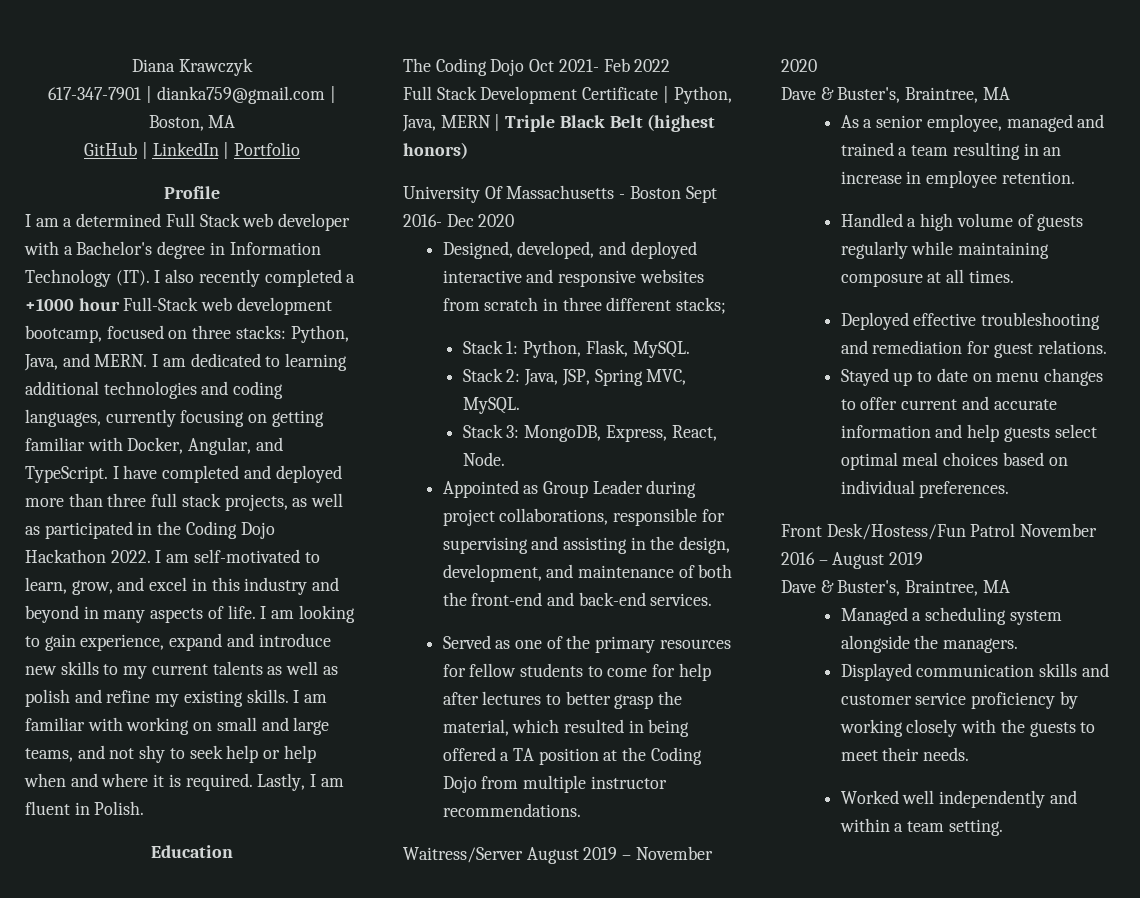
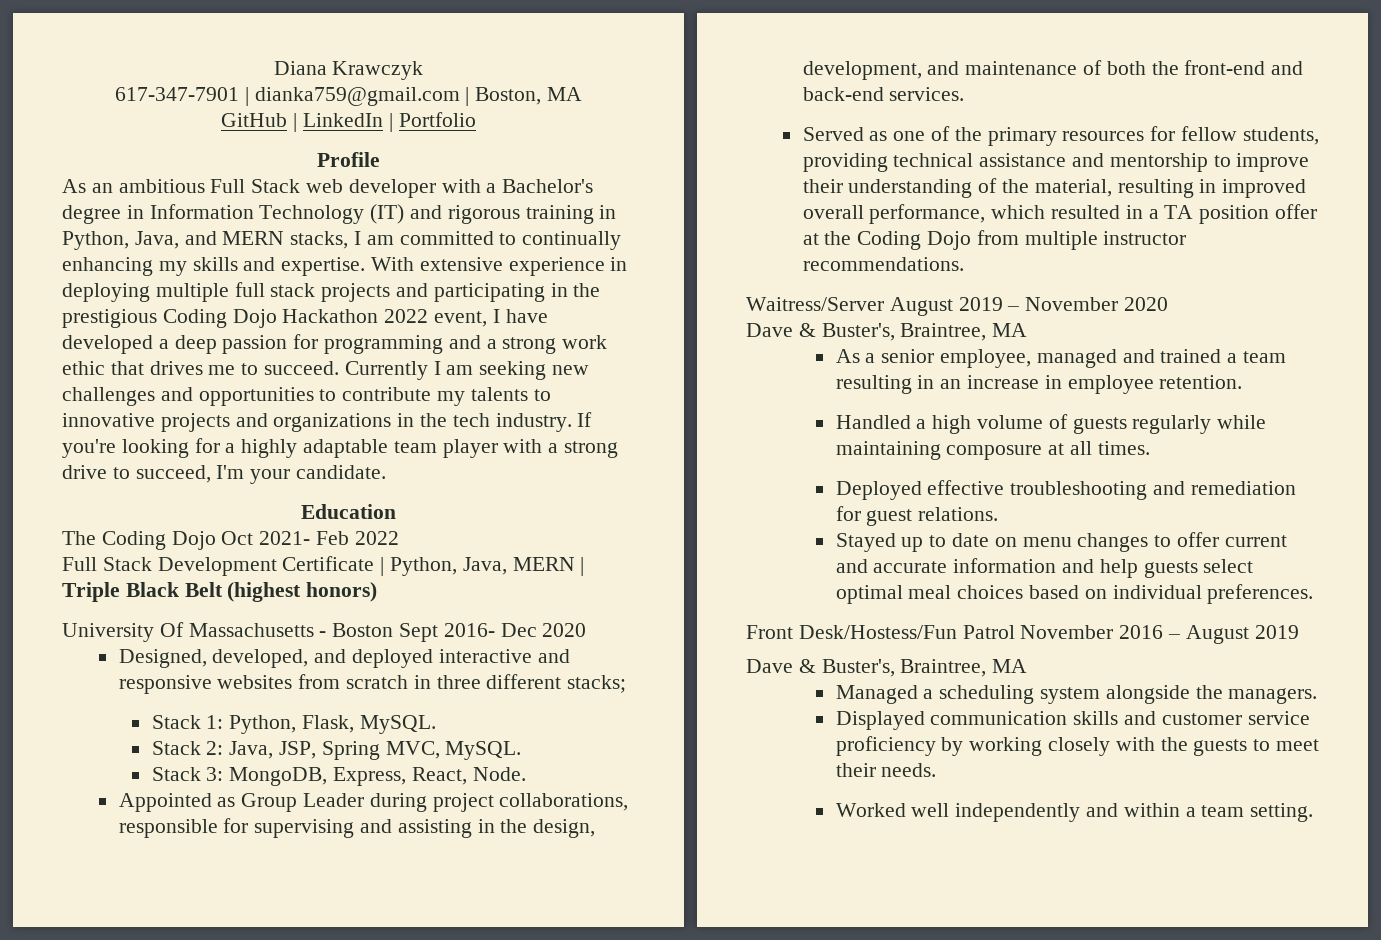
- I am a determined Full Stack web developer with a Bachelor's degree in Information Technology (IT). I also recently completed a +1000 hour Full-Stack web development bootcamp, focused on three stacks: Python, Java, and MERN. I am dedicated to learning additional technologies and coding languages, currently focusing on getting familiar with Docker, Angular, and TypeScript. I have completed and deployed more than three full stack projects, as well as participated in the Coding Dojo Hackathon 2022. I am self-motivated to learn, grow, and excel in this industry and beyond in many aspects of life. I am looking to gain experience, expand and introduce new skills to my current talents as well as polish and refine my existing skills. I am familiar with working on small and large teams, and not shy to seek help or help when and where it is required. Lastly, I am fluent in Polish.
+ As an ambitious Full Stack web developer with a Bachelor's degree in Information Technology (IT) and rigorous training in Python, Java, and MERN stacks, I am committed to continually enhancing my skills and expertise. With extensive experience in deploying multiple full stack projects and participating in the prestigious Coding Dojo Hackathon 2022 event, I have developed a deep passion for programming and a strong work ethic that drives me to succeed. Currently I am seeking new challenges and opportunities to contribute my talents to innovative projects and organizations in the tech industry. If you're looking for a highly adaptable team player with a strong drive to succeed, I'm your candidate.
- Served as one of the primary resources for fellow students to come for help after lectures to better grasp the material, which resulted in being offered a TA position at the Coding Dojo from multiple instructor recommendations.
+ Served as one of the primary resources for fellow students, providing technical assistance and mentorship to improve their understanding of the material, resulting in improved overall performance, which resulted in a TA position offer at the Coding Dojo from multiple instructor recommendations.

